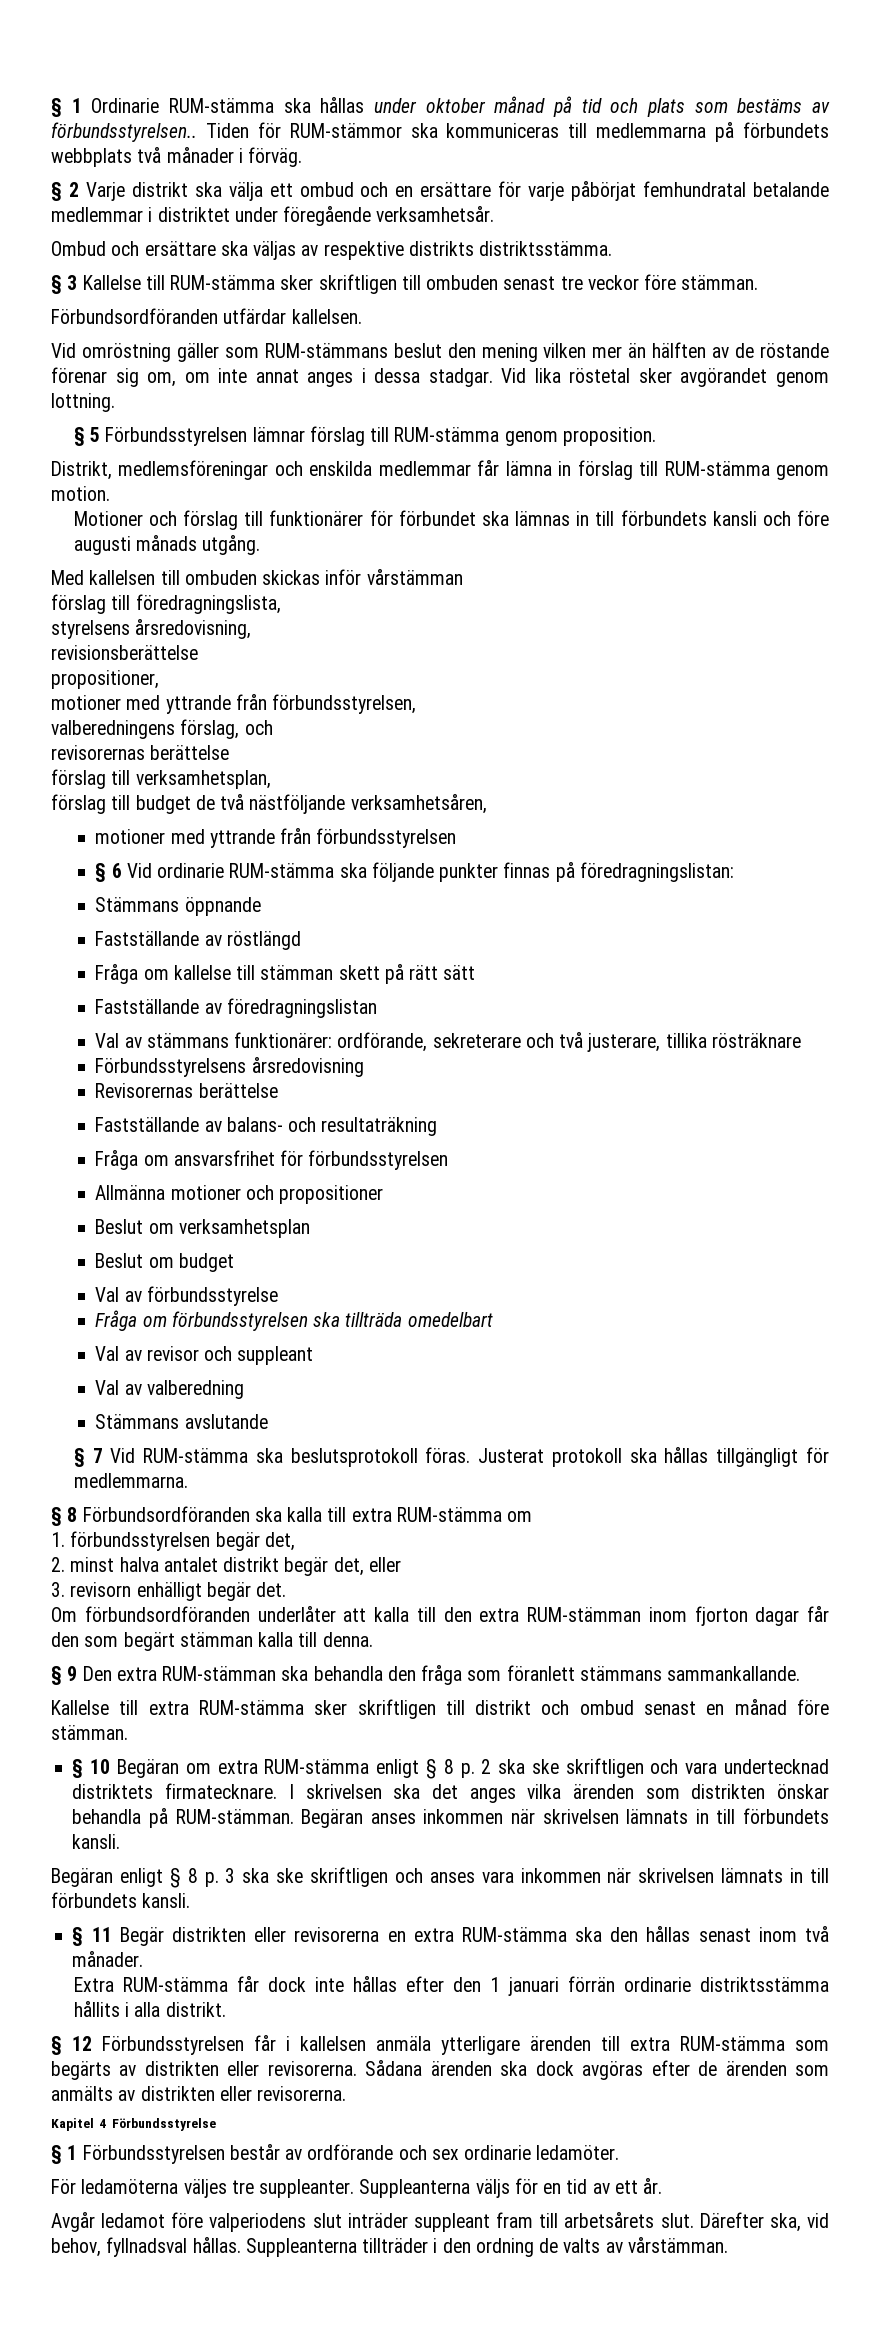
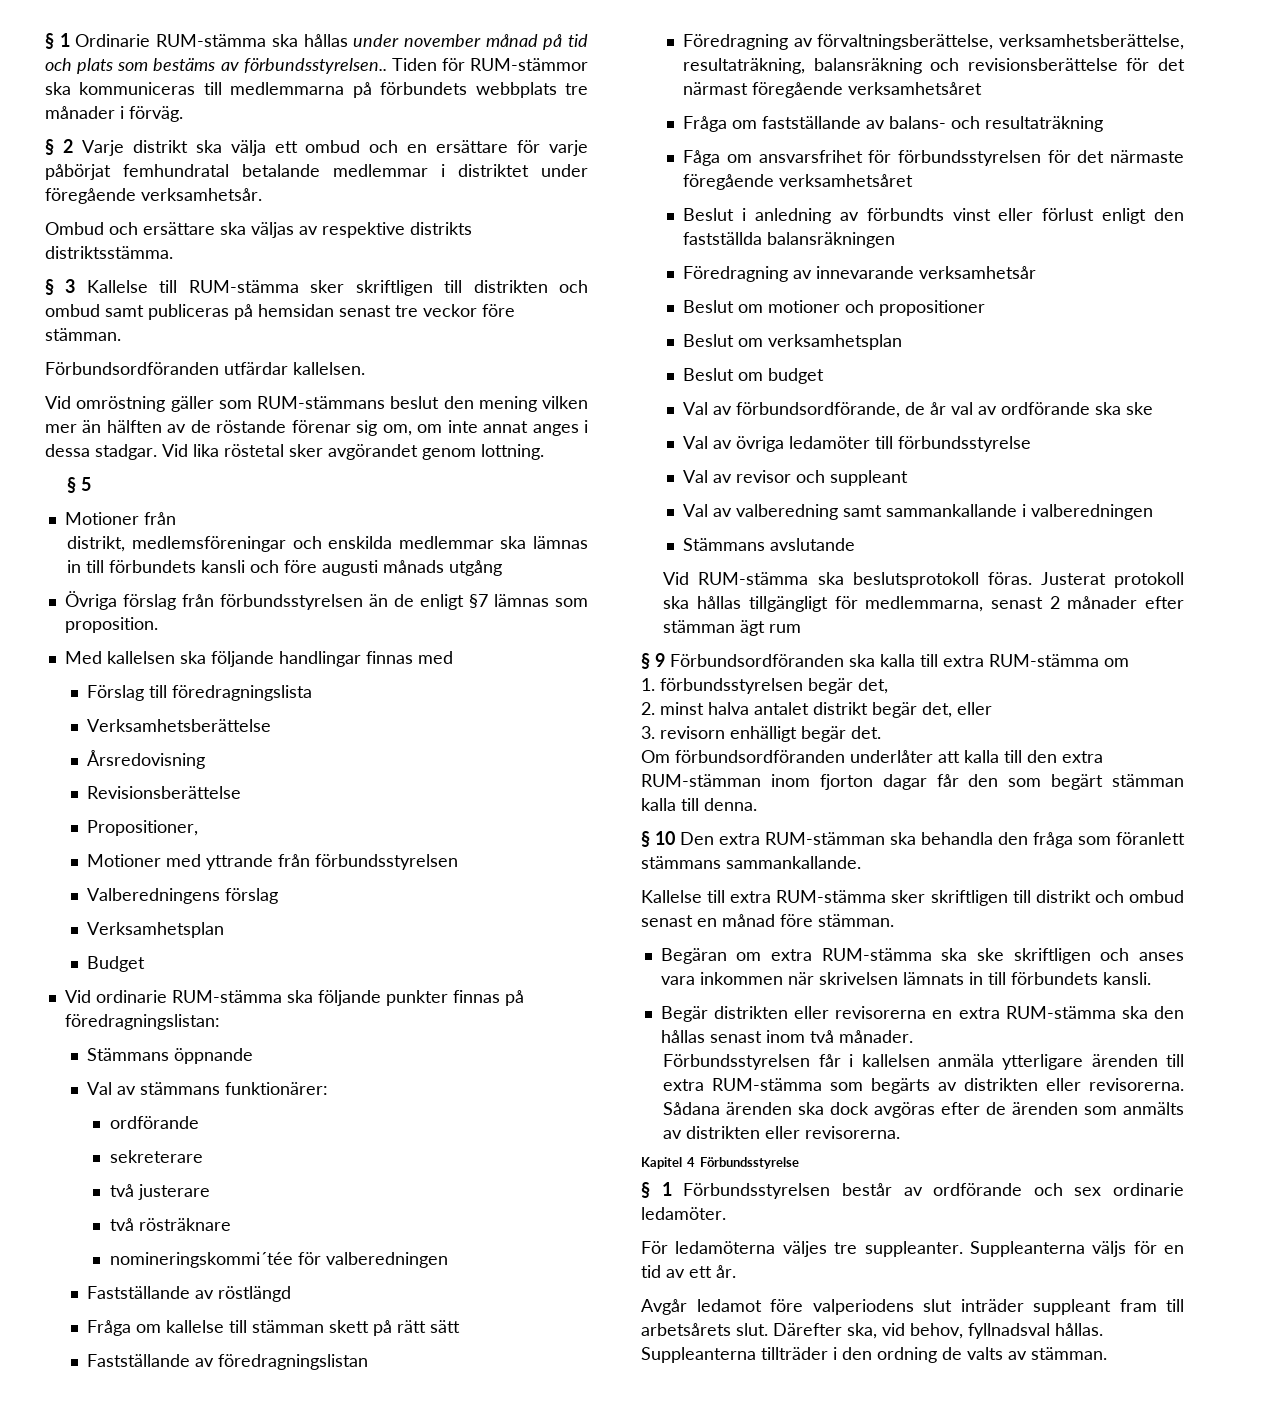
- § 1 Ordinarie RUM-stämma ska hållas under oktober månad på tid och plats som bestäms av förbundsstyrelsen..
+ § 1 Ordinarie RUM-stämma ska hållas under november månad på tid och plats som bestäms av förbundsstyrelsen..
- Tiden för RUM-stämmor ska kommuniceras till medlemmarna på förbundets webbplats två månader i förväg.
+ Tiden för RUM-stämmor ska kommuniceras till medlemmarna på förbundets webbplats tre månader i förväg.
- § 3 Kallelse till RUM-stämma sker skriftligen till ombuden senast tre veckor före stämman.
+ § 3 Kallelse till RUM-stämma sker skriftligen till distrikten och ombud samt publiceras på hemsidan senast tre veckor före stämman.
- § 5 Förbundsstyrelsen lämnar förslag till RUM-stämma genom proposition.
- Distrikt, medlemsföreningar och enskilda medlemmar får lämna in förslag till RUM-stämma genom motion.
- Motioner och förslag till funktionärer för förbundet ska lämnas in till förbundets kansli och före augusti månads utgång.
- Med kallelsen till ombuden skickas inför vårstämman
- förslag till föredragningslista,
- styrelsens årsredovisning,
- revisionsberättelse
- propositioner,
- motioner med yttrande från förbundsstyrelsen,
- valberedningens förslag, och
- revisorernas berättelse
- förslag till verksamhetsplan,
- förslag till budget de två nästföljande verksamhetsåren,
- motioner med yttrande från förbundsstyrelsen
+ § 5
+ Motioner från
+ distrikt, medlemsföreningar och enskilda medlemmar ska lämnas in till förbundets kansli och före augusti månads utgång
+ Övriga förslag från förbundsstyrelsen än de enligt §7 lämnas som proposition.
+ Med kallelsen ska följande handlingar finnas med
+ Förslag till föredragningslista
+ Verksamhetsberättelse
+ Årsredovisning
+ Revisionsberättelse
+ Propositioner,
+ Motioner med yttrande från förbundsstyrelsen
- § 6 Vid ordinarie RUM-stämma ska följande punkter finnas på föredragningslistan:
+ Valberedningens förslag
+ Verksamhetsplan
+ Budget
+ Vid ordinarie RUM-stämma ska följande punkter finnas på föredragningslistan:
+ Val av stämmans funktionärer:
+ ordförande
+ sekreterare
+ två justerare
+ två rösträknare
+ nomineringskommi´tée för valberedningen
- Val av stämmans funktionärer: ordförande, sekreterare och två justerare, tillika rösträknare
- Förbundsstyrelsens årsredovisning
- Revisorernas berättelse
- Fastställande av balans- och resultaträkning
+ Föredragning av förvaltningsberättelse, verksamhetsberättelse, resultaträkning, balansräkning och revisionsberättelse för det närmast föregående verksamhetsåret
+ Fråga om fastställande av balans- och resultaträkning
- Fråga om ansvarsfrihet för förbundsstyrelsen
- Allmänna motioner och propositioner
+ Fåga om ansvarsfrihet för förbundsstyrelsen för det närmaste föregående verksamhetsåret
+ Beslut i anledning av förbundts vinst eller förlust enligt den fastställda balansräkningen
+ Föredragning av innevarande verksamhetsår
+ Beslut om motioner och propositioner
- Val av förbundsstyrelse
- Fråga om förbundsstyrelsen ska tillträda omedelbart
+ Val av förbundsordförande, de år val av ordförande ska ske
+ Val av övriga ledamöter till förbundsstyrelse
- Val av valberedning
+ Val av valberedning samt sammankallande i valberedningen
- § 7 Vid RUM-stämma ska beslutsprotokoll föras.
+ Vid RUM-stämma ska beslutsprotokoll föras.
- Justerat protokoll ska hållas tillgängligt för medlemmarna.
- § 8 Förbundsordföranden ska kalla till extra RUM-stämma om
+ Justerat protokoll ska hållas tillgängligt för medlemmarna, senast 2 månader efter stämman ägt rum
+ § 9 Förbundsordföranden ska kalla till extra RUM-stämma om
- § 9 Den extra RUM-stämman ska behandla den fråga som föranlett stämmans sammankallande.
+ § 10 Den extra RUM-stämman ska behandla den fråga som föranlett stämmans sammankallande.
- § 10 Begäran om extra RUM-stämma enligt § 8 p. 2 ska ske skriftligen och vara undertecknad distriktets firmatecknare. I skrivelsen ska det anges vilka ärenden som distrikten önskar behandla på RUM-stämman. Begäran anses inkommen när skrivelsen lämnats in till förbundets kansli.
- Begäran enligt § 8 p. 3 ska ske skriftligen och anses vara inkommen när skrivelsen lämnats in till förbundets kansli.
+ Begäran om extra RUM-stämma ska ske skriftligen och anses vara inkommen när skrivelsen lämnats in till förbundets kansli.
- § 11 Begär distrikten eller revisorerna en extra RUM-stämma ska den hållas senast inom två månader.
+ Begär distrikten eller revisorerna en extra RUM-stämma ska den hållas senast inom två månader.
- Extra RUM-stämma får dock inte hållas efter den 1 januari förrän ordinarie distriktsstämma hållits i alla distrikt.
- § 12 Förbundsstyrelsen får i kallelsen anmäla ytterligare ärenden till extra RUM-stämma som begärts av distrikten eller revisorerna.
+ Förbundsstyrelsen får i kallelsen anmäla ytterligare ärenden till extra RUM-stämma som begärts av distrikten eller revisorerna.
- Suppleanterna tillträder i den ordning de valts av vårstämman.
+ Suppleanterna tillträder i den ordning de valts av stämman.

